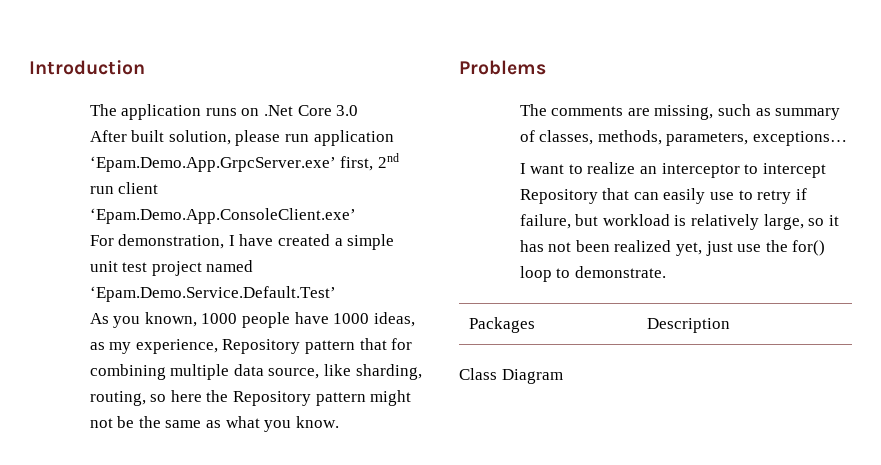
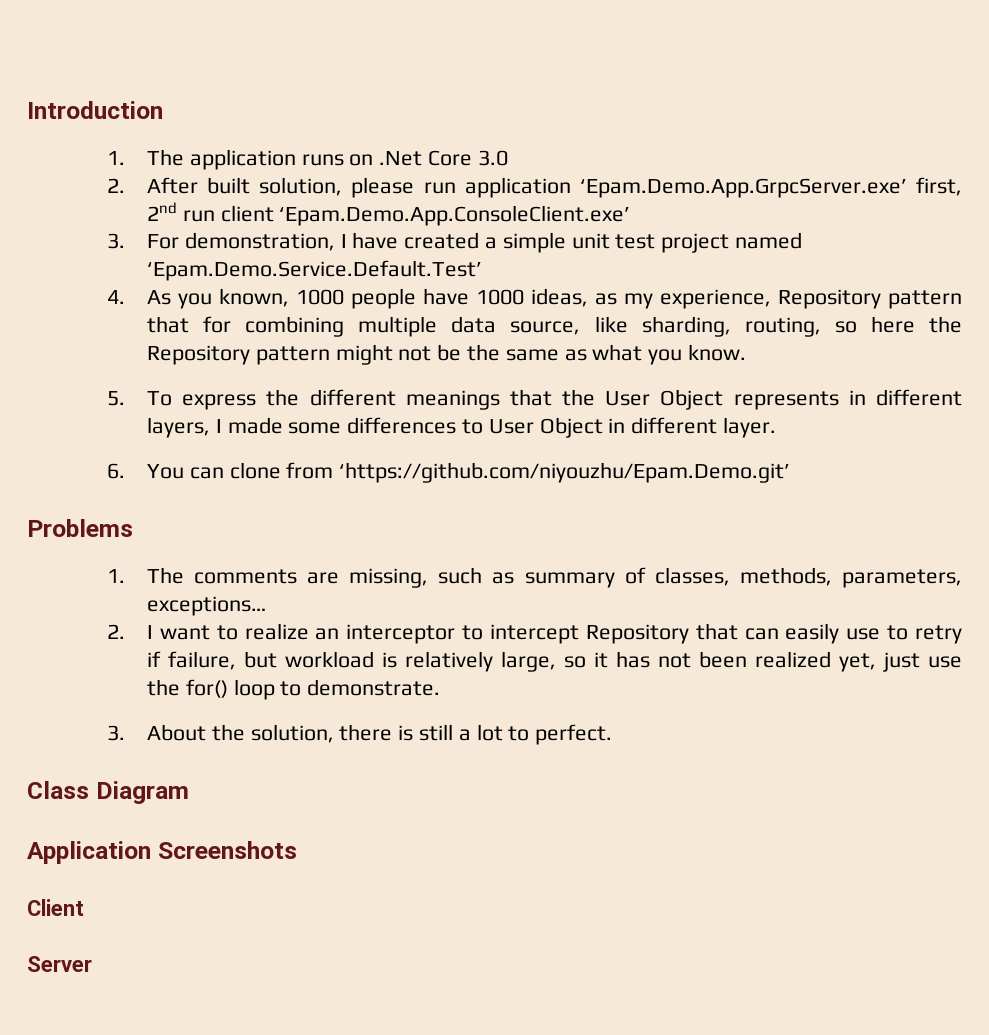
- The application runs on .Net Core 3.0
+ 1. The application runs on .Net Core 3.0
- After built solution, please run application ‘Epam.Demo.App.GrpcServer.exe’ first, 2nd run client ‘Epam.Demo.App.ConsoleClient.exe’
+ 2. After built solution, please run application ‘Epam.Demo.App.GrpcServer.exe’ first, 2nd run client ‘Epam.Demo.App.ConsoleClient.exe’
- For demonstration, I have created a simple unit test project named ‘Epam.Demo.Service.Default.Test’
+ 3. For demonstration, I have created a simple unit test project named ‘Epam.Demo.Service.Default.Test’
- As you known, 1000 people have 1000 ideas, as my experience, Repository pattern that for combining multiple data source, like sharding, routing, so here the Repository pattern might not be the same as what you know.
+ 4. As you known, 1000 people have 1000 ideas, as my experience, Repository pattern that for combining multiple data source, like sharding, routing, so here the Repository pattern might not be the same as what you know.
+ 5. To express the different meanings that the User Object represents in different layers, I made some differences to User Object in different layer.
+ 6. You can clone from ‘https://github.com/niyouzhu/Epam.Demo.git’
- The comments are missing, such as summary of classes, methods, parameters, exceptions…
+ 1. The comments are missing, such as summary of classes, methods, parameters, exceptions…
- I want to realize an interceptor to intercept Repository that can easily use to retry if failure, but workload is relatively large, so it has not been realized yet, just use the for() loop to demonstrate.
+ 2. I want to realize an interceptor to intercept Repository that can easily use to retry if failure, but workload is relatively large, so it has not been realized yet, just use the for() loop to demonstrate.
- Packages | Description
+ 3. About the solution, there is still a lot to perfect.
  Class Diagram
+ Application Screenshots
+ Client
+ Server

